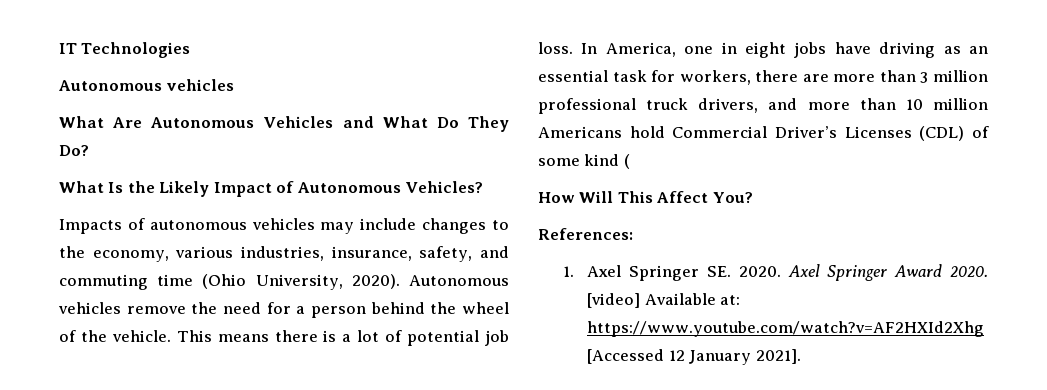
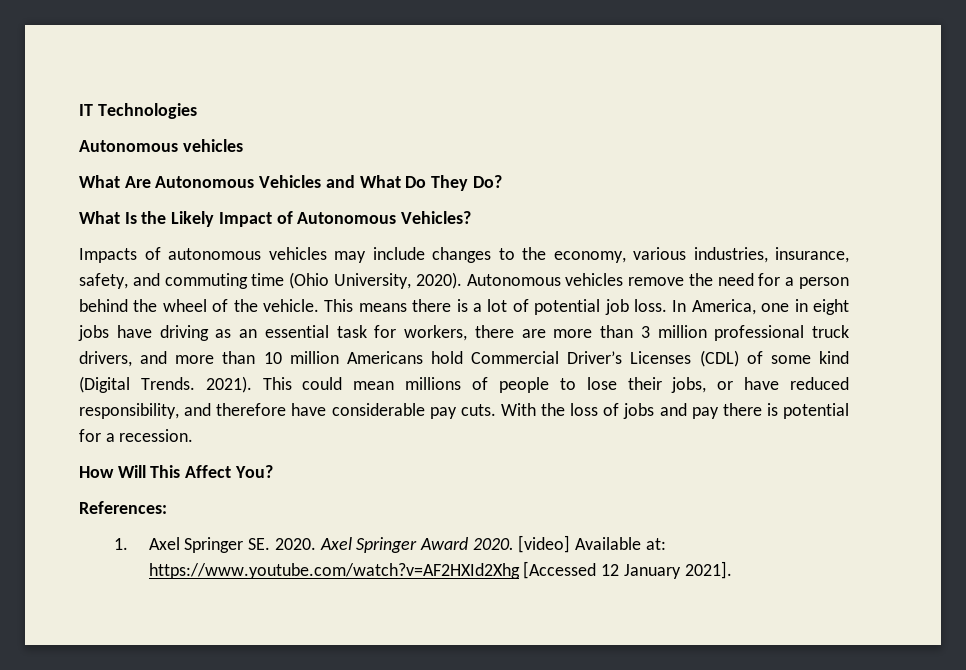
- In America, one in eight jobs have driving as an essential task for workers, there are more than 3 million professional truck drivers, and more than 10 million Americans hold Commercial Driver’s Licenses (CDL) of some kind (
+ In America, one in eight jobs have driving as an essential task for workers, there are more than 3 million professional truck drivers, and more than 10 million Americans hold Commercial Driver’s Licenses (CDL) of some kind (Digital Trends. 2021). This could mean millions of people to lose their jobs, or have reduced responsibility, and therefore have considerable pay cuts. With the loss of jobs and pay there is potential for a recession.

